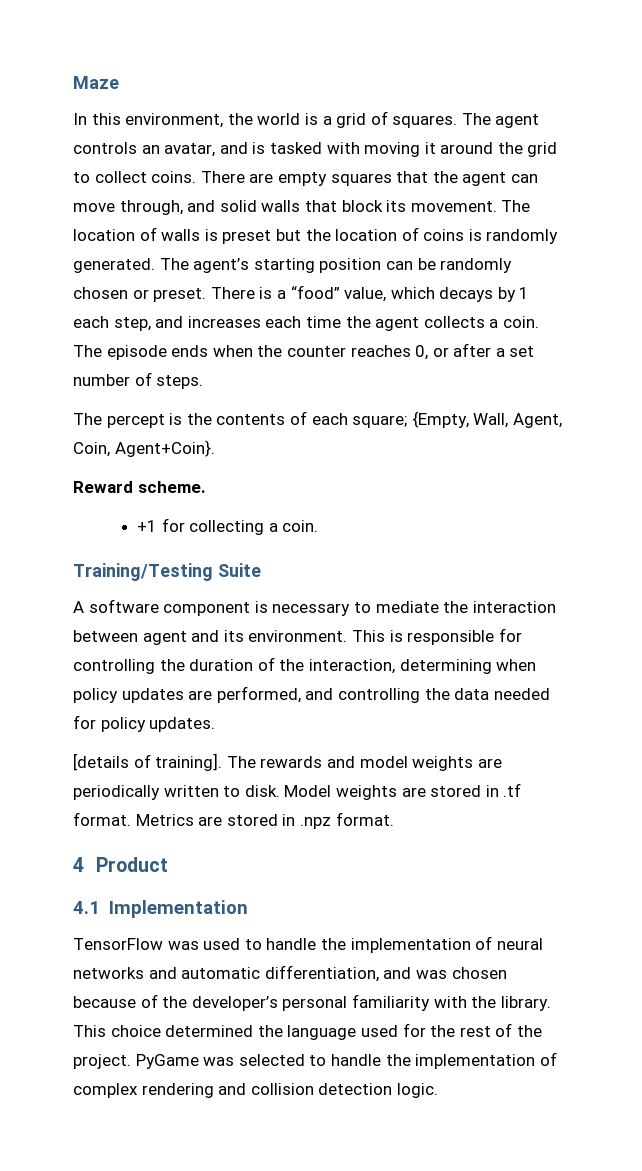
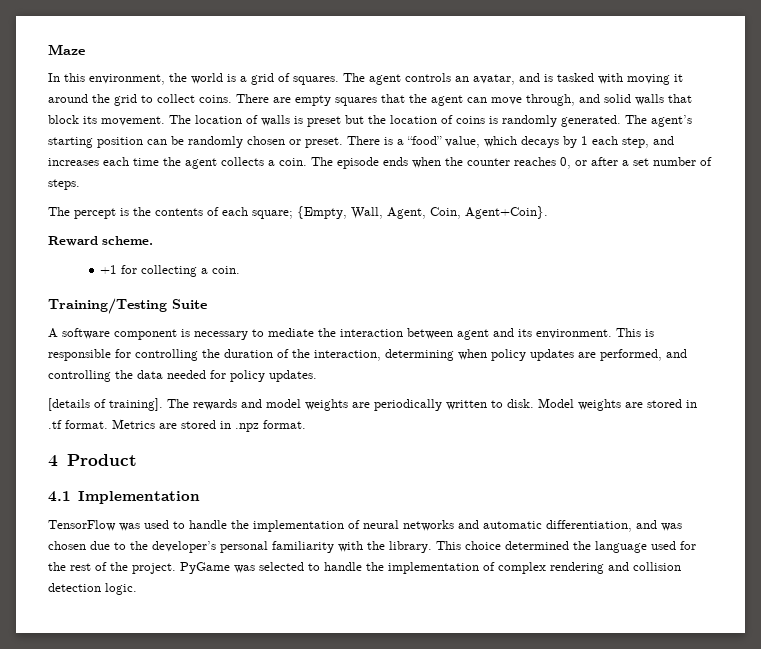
- TensorFlow was used to handle the implementation of neural networks and automatic differentiation, and was chosen because of the developer’s personal familiarity with the library.
+ TensorFlow was used to handle the implementation of neural networks and automatic differentiation, and was chosen due to the developer’s personal familiarity with the library.

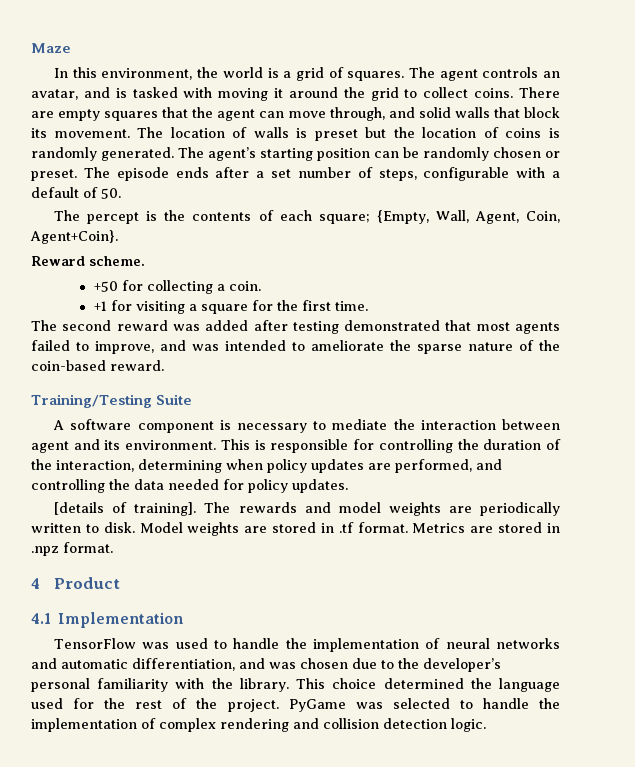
- There is a “food” value, which decays by 1 each step, and increases each time the agent collects a coin. The episode ends when the counter reaches 0, or after a set number of steps.
+ The episode ends after a set number of steps, configurable with a default of 50.
- +1 for collecting a coin.
+ +50 for collecting a coin.
+ +1 for visiting a square for the first time.
+ The second reward was added after testing demonstrated that most agents failed to improve, and was intended to ameliorate the sparse nature of the coin-based reward.

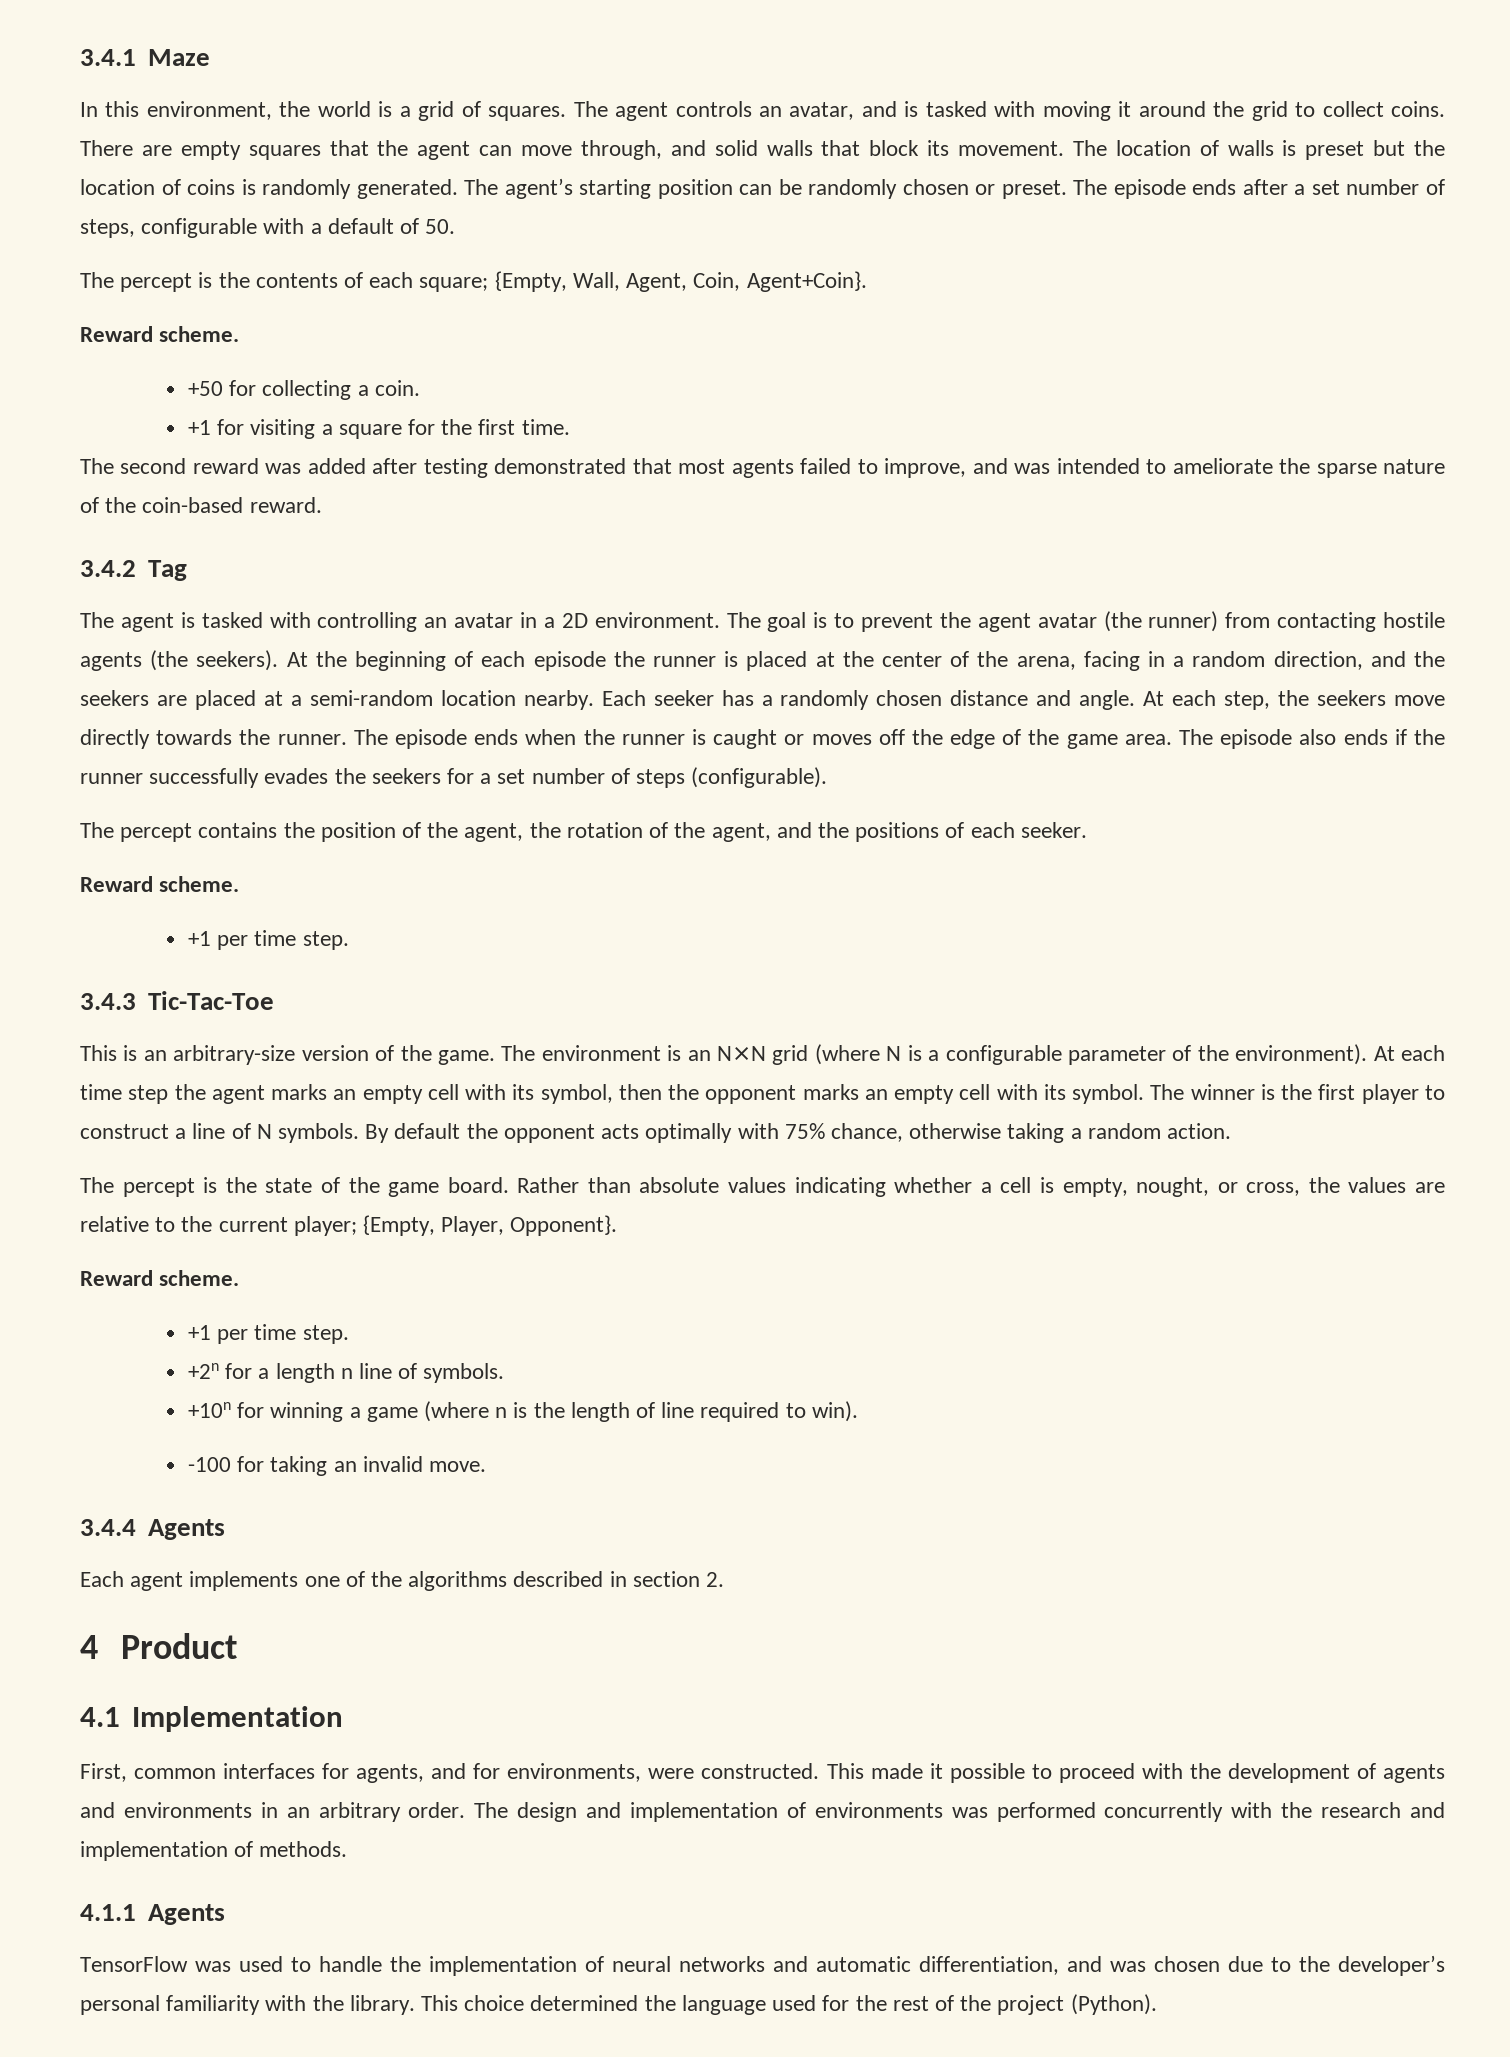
- Maze
+ 3.4.1 Maze
- Training/Testing Suite
- A software component is necessary to mediate the interaction between agent and its environment. This is responsible for controlling the duration of the interaction, determining when policy updates are performed, and controlling the data needed for policy updates.
- [details of training]. The rewards and model weights are periodically written to disk. Model weights are stored in .tf format. Metrics are stored in .npz format.
+ 3.4.2 Tag
+ The agent is tasked with controlling an avatar in a 2D environment. The goal is to prevent the agent avatar (the runner) from contacting hostile agents (the seekers). At the beginning of each episode the runner is placed at the center of the arena, facing in a random direction, and the seekers are placed at a semi-random location nearby. Each seeker has a randomly chosen distance and angle. At each step, the seekers move directly towards the runner. The episode ends when the runner is caught or moves off the edge of the game area. The episode also ends if the runner successfully evades the seekers for a set number of steps (configurable).
+ The percept contains the position of the agent, the rotation of the agent, and the positions of each seeker.
+ Reward scheme.
+ +1 per time step.
+ 3.4.3 Tic-Tac-Toe
+ This is an arbitrary-size version of the game. The environment is an N⨯N grid (where N is a configurable parameter of the environment). At each time step the agent marks an empty cell with its symbol, then the opponent marks an empty cell with its symbol. The winner is the first player to construct a line of N symbols. By default the opponent acts optimally with 75% chance, otherwise taking a random action.
+ The percept is the state of the game board. Rather than absolute values indicating whether a cell is empty, nought, or cross, the values are relative to the current player; {Empty, Player, Opponent}.
+ Reward scheme.
+ +1 per time step.
+ +2n for a length n line of symbols.
+ +10n for winning a game (where n is the length of line required to win).
+ -100 for taking an invalid move.
+ 3.4.4 Agents
+ Each agent implements one of the algorithms described in section 2.
  4 Product
  4.1 Implementation
+ First, common interfaces for agents, and for environments, were constructed. This made it possible to proceed with the development of agents and environments in an arbitrary order. The design and implementation of environments was performed concurrently with the research and implementation of methods.
+ 4.1.1 Agents
- This choice determined the language used for the rest of the project. PyGame was selected to handle the implementation of complex rendering and collision detection logic.
+ This choice determined the language used for the rest of the project (Python).

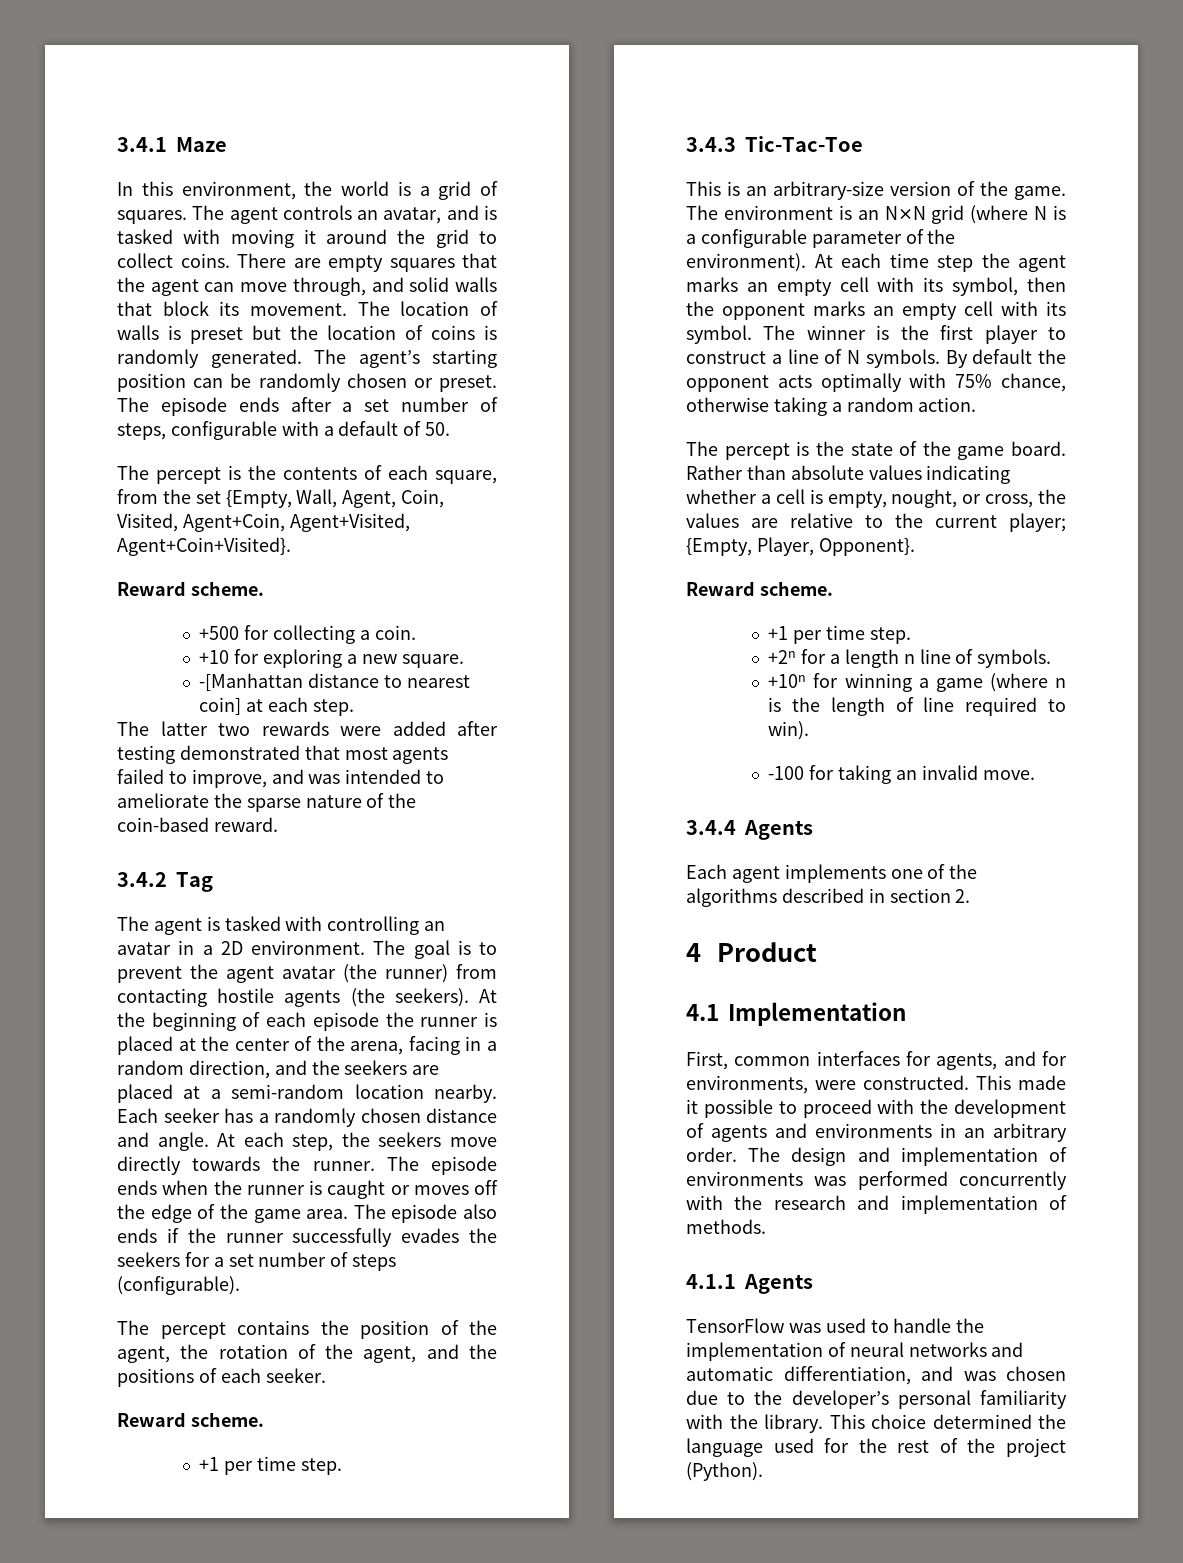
- The percept is the contents of each square; {Empty, Wall, Agent, Coin, Agent+Coin}.
+ The percept is the contents of each square, from the set {Empty, Wall, Agent, Coin, Visited, Agent+Coin, Agent+Visited, Agent+Coin+Visited}.
  Reward scheme.
- +50 for collecting a coin.
+ +500 for collecting a coin.
- +1 for visiting a square for the first time.
- The second reward was added after testing demonstrated that most agents failed to improve, and was intended to ameliorate the sparse nature of the coin-based reward.
+ +10 for exploring a new square.
+ -[Manhattan distance to nearest coin] at each step.
+ The latter two rewards were added after testing demonstrated that most agents failed to improve, and was intended to ameliorate the sparse nature of the coin-based reward.

